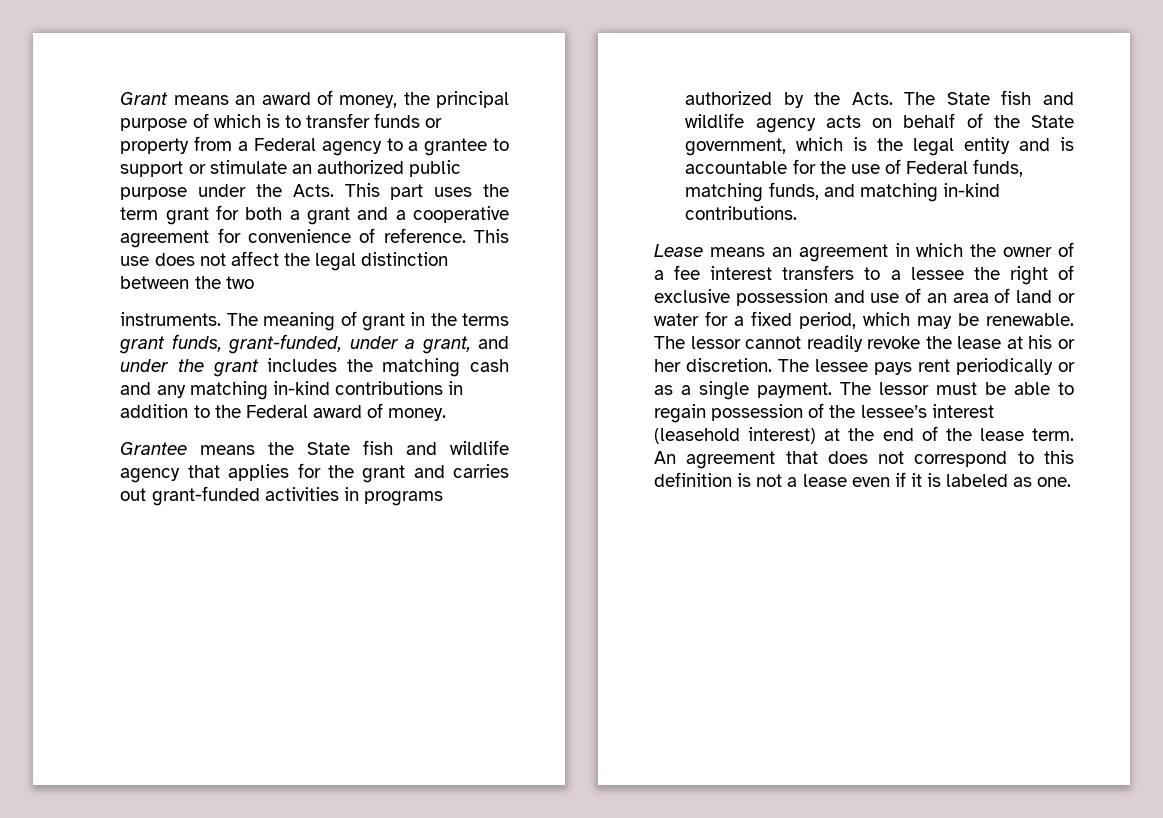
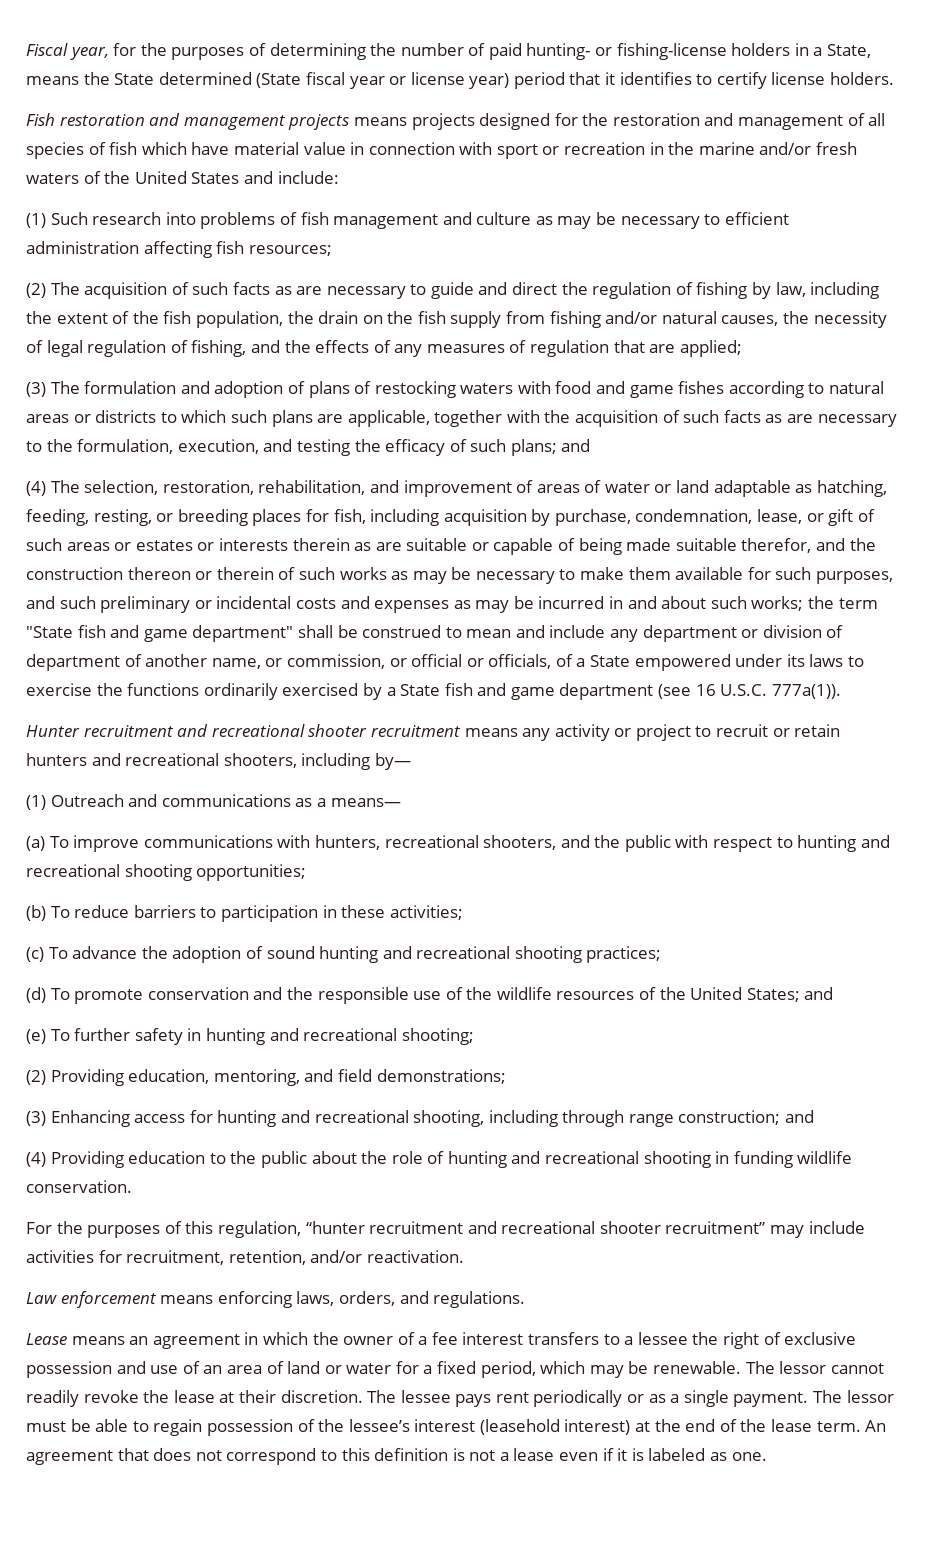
- Grant means an award of money, the principal purpose of which is to transfer funds or property from a Federal agency to a grantee to support or stimulate an authorized public purpose under the Acts. This part uses the term grant for both a grant and a cooperative agreement for convenience of reference. This use does not affect the legal distinction between the two
- instruments. The meaning of grant in the terms grant funds, grant-funded, under a grant, and under the grant includes the matching cash and any matching in-kind contributions in addition to the Federal award of money.
- Grantee means the State fish and wildlife agency that applies for the grant and carries out grant-funded activities in programs authorized by the Acts. The State fish and wildlife agency acts on behalf of the State government, which is the legal entity and is accountable for the use of Federal funds, matching funds, and matching in-kind contributions.
+ Fiscal year, for the purposes of determining the number of paid hunting- or fishing-license holders in a State, means the State determined (State fiscal year or license year) period that it identifies to certify license holders.
+ Fish restoration and management projects means projects designed for the restoration and management of all species of fish which have material value in connection with sport or recreation in the marine and/or fresh waters of the United States and include:
+ (1) Such research into problems of fish management and culture as may be necessary to efficient administration affecting fish resources;
+ (2) The acquisition of such facts as are necessary to guide and direct the regulation of fishing by law, including the extent of the fish population, the drain on the fish supply from fishing and/or natural causes, the necessity of legal regulation of fishing, and the effects of any measures of regulation that are applied;
+ (3) The formulation and adoption of plans of restocking waters with food and game fishes according to natural areas or districts to which such plans are applicable, together with the acquisition of such facts as are necessary to the formulation, execution, and testing the efficacy of such plans; and
+ (4) The selection, restoration, rehabilitation, and improvement of areas of water or land adaptable as hatching, feeding, resting, or breeding places for fish, including acquisition by purchase, condemnation, lease, or gift of such areas or estates or interests therein as are suitable or capable of being made suitable therefor, and the construction thereon or therein of such works as may be necessary to make them available for such purposes, and such preliminary or incidental costs and expenses as may be incurred in and about such works; the term "State fish and game department" shall be construed to mean and include any department or division of department of another name, or commission, or official or officials, of a State empowered under its laws to exercise the functions ordinarily exercised by a State fish and game department (see 16 U.S.C. 777a(1)).
+ Hunter recruitment and recreational shooter recruitment means any activity or project to recruit or retain hunters and recreational shooters, including by—
+ (1) Outreach and communications as a means—
+ (a) To improve communications with hunters, recreational shooters, and the public with respect to hunting and recreational shooting opportunities;
+ (b) To reduce barriers to participation in these activities;
+ (c) To advance the adoption of sound hunting and recreational shooting practices;
+ (d) To promote conservation and the responsible use of the wildlife resources of the United States; and
+ (e) To further safety in hunting and recreational shooting;
+ (2) Providing education, mentoring, and field demonstrations;
+ (3) Enhancing access for hunting and recreational shooting, including through range construction; and
+ (4) Providing education to the public about the role of hunting and recreational shooting in funding wildlife conservation.
+ For the purposes of this regulation, “hunter recruitment and recreational shooter recruitment” may include activities for recruitment, retention, and/or reactivation.
+ Law enforcement means enforcing laws, orders, and regulations.
- The lessor cannot readily revoke the lease at his or her discretion.
+ The lessor cannot readily revoke the lease at their discretion.

